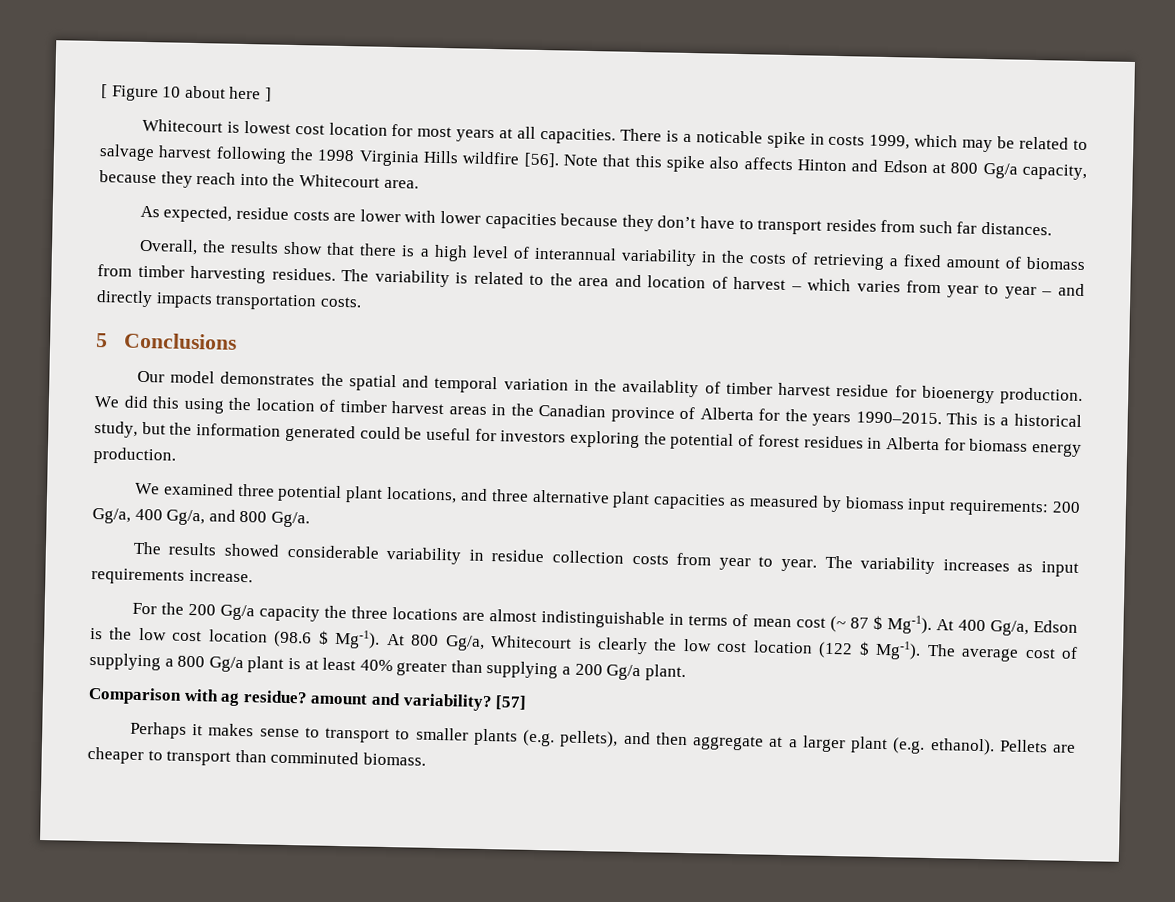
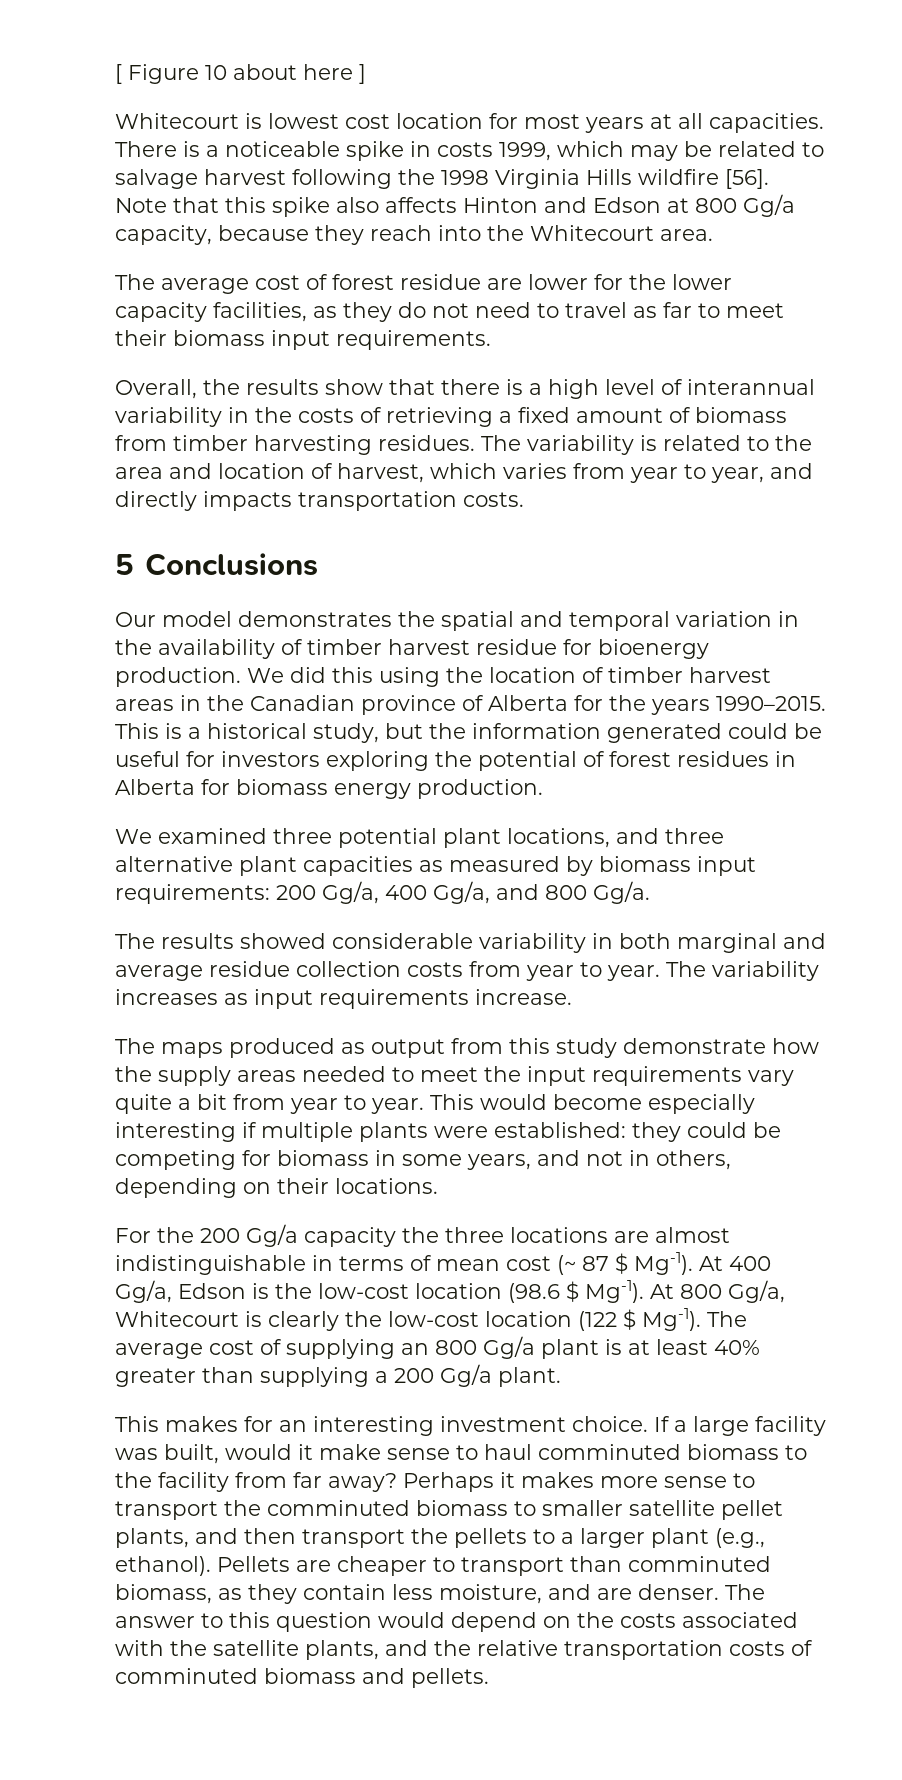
- There is a noticable spike in costs 1999, which may be related to salvage harvest following the 1998 Virginia Hills wildfire [56].
+ There is a noticeable spike in costs 1999, which may be related to salvage harvest following the 1998 Virginia Hills wildfire [56].
- As expected, residue costs are lower with lower capacities because they don’t have to transport resides from such far distances.
+ The average cost of forest residue are lower for the lower capacity facilities, as they do not need to travel as far to meet their biomass input requirements.
- The variability is related to the area and location of harvest – which varies from year to year – and directly impacts transportation costs.
+ The variability is related to the area and location of harvest, which varies from year to year, and directly impacts transportation costs.
- Our model demonstrates the spatial and temporal variation in the availablity of timber harvest residue for bioenergy production.
+ Our model demonstrates the spatial and temporal variation in the availability of timber harvest residue for bioenergy production.
- The results showed considerable variability in residue collection costs from year to year.
+ The results showed considerable variability in both marginal and average residue collection costs from year to year.
+ The maps produced as output from this study demonstrate how the supply areas needed to meet the input requirements vary quite a bit from year to year. This would become especially interesting if multiple plants were established: they could be competing for biomass in some years, and not in others, depending on their locations.
- At 400 Gg/a, Edson is the low cost location (98.6 $ Mg-1).
+ At 400 Gg/a, Edson is the low-cost location (98.6 $ Mg-1).
- At 800 Gg/a, Whitecourt is clearly the low cost location (122 $ Mg-1).
+ At 800 Gg/a, Whitecourt is clearly the low-cost location (122 $ Mg-1).
- The average cost of supplying a 800 Gg/a plant is at least 40% greater than supplying a 200 Gg/a plant.
+ The average cost of supplying an 800 Gg/a plant is at least 40% greater than supplying a 200 Gg/a plant.
- Comparison with ag residue? amount and variability? [57]
- Perhaps it makes sense to transport to smaller plants (e.g. pellets), and then aggregate at a larger plant (e.g. ethanol).
+ This makes for an interesting investment choice. If a large facility was built, would it make sense to haul comminuted biomass to the facility from far away? Perhaps it makes more sense to transport the comminuted biomass to smaller satellite pellet plants, and then transport the pellets to a larger plant (e.g., ethanol).
- Pellets are cheaper to transport than comminuted biomass.
+ Pellets are cheaper to transport than comminuted biomass, as they contain less moisture, and are denser. The answer to this question would depend on the costs associated with the satellite plants, and the relative transportation costs of comminuted biomass and pellets.

